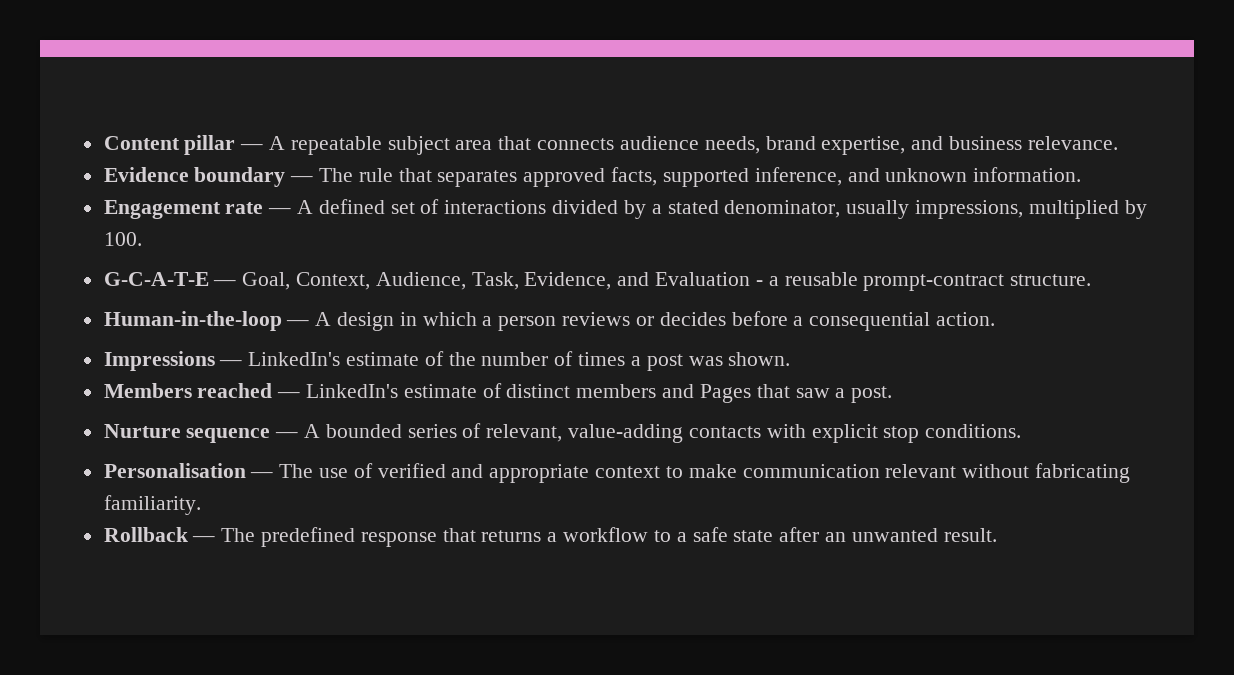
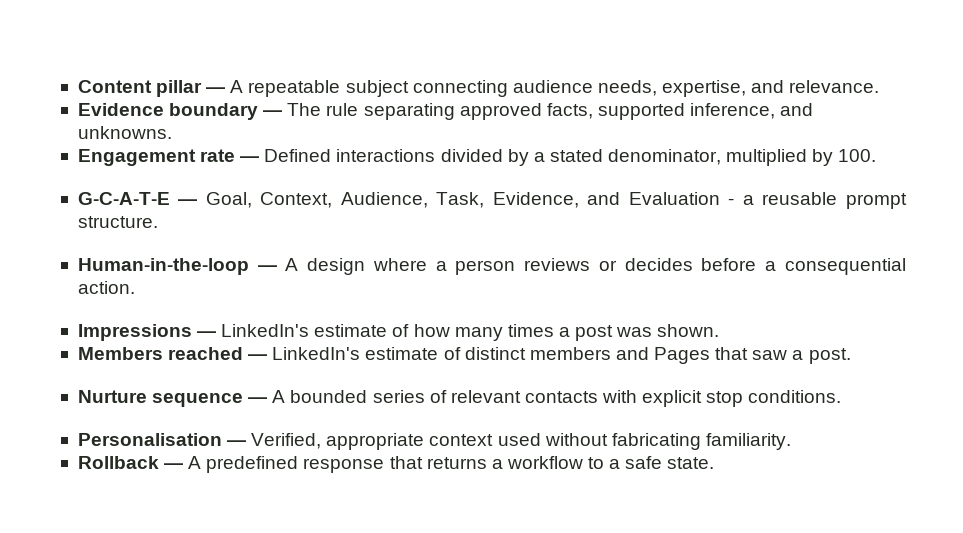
- Content pillar — A repeatable subject area that connects audience needs, brand expertise, and business relevance.
+ Content pillar — A repeatable subject connecting audience needs, expertise, and relevance.
- Evidence boundary — The rule that separates approved facts, supported inference, and unknown information.
+ Evidence boundary — The rule separating approved facts, supported inference, and unknowns.
- Engagement rate — A defined set of interactions divided by a stated denominator, usually impressions, multiplied by 100.
+ Engagement rate — Defined interactions divided by a stated denominator, multiplied by 100.
- G-C-A-T-E — Goal, Context, Audience, Task, Evidence, and Evaluation - a reusable prompt-contract structure.
+ G-C-A-T-E — Goal, Context, Audience, Task, Evidence, and Evaluation - a reusable prompt structure.
- Human-in-the-loop — A design in which a person reviews or decides before a consequential action.
+ Human-in-the-loop — A design where a person reviews or decides before a consequential action.
- Impressions — LinkedIn's estimate of the number of times a post was shown.
+ Impressions — LinkedIn's estimate of how many times a post was shown.
- Nurture sequence — A bounded series of relevant, value-adding contacts with explicit stop conditions.
+ Nurture sequence — A bounded series of relevant contacts with explicit stop conditions.
- Personalisation — The use of verified and appropriate context to make communication relevant without fabricating familiarity.
+ Personalisation — Verified, appropriate context used without fabricating familiarity.
- Rollback — The predefined response that returns a workflow to a safe state after an unwanted result.
+ Rollback — A predefined response that returns a workflow to a safe state.

